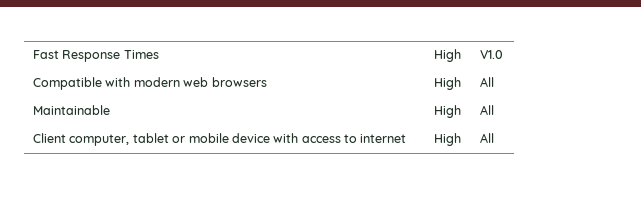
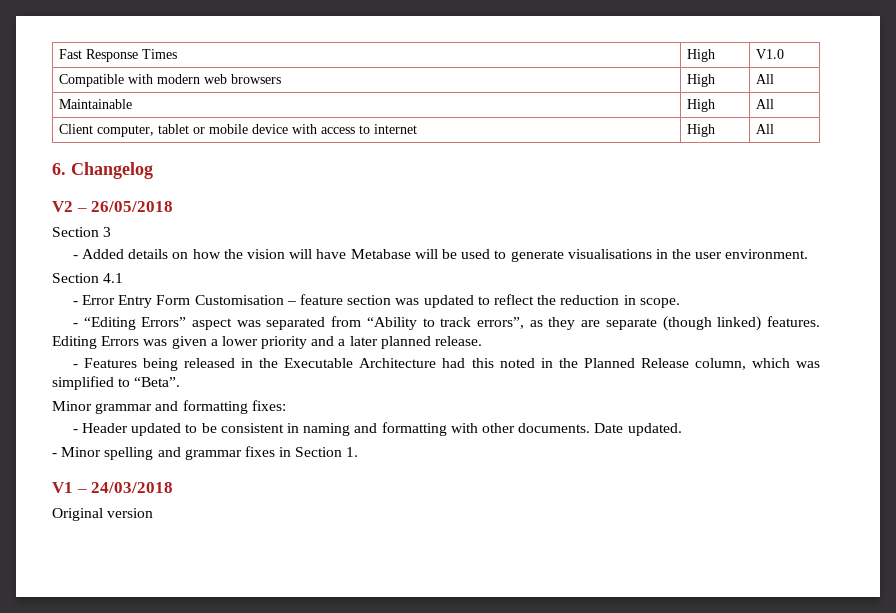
+ 6. Changelog
+ V2 – 26/05/2018
+ Section 3
+ - Added details on how the vision will have Metabase will be used to generate visualisations in the user environment.
+ Section 4.1
+ - Error Entry Form Customisation – feature section was updated to reflect the reduction in scope.
+ - “Editing Errors” aspect was separated from “Ability to track errors”, as they are separate (though linked) features. Editing Errors was given a lower priority and a later planned release.
+ - Features being released in the Executable Architecture had this noted in the Planned Release column, which was simplified to “Beta”.
+ Minor grammar and formatting fixes:
+ - Header updated to be consistent in naming and formatting with other documents. Date updated.
+ - Minor spelling and grammar fixes in Section 1.
+ V1 – 24/03/2018
+ Original version

